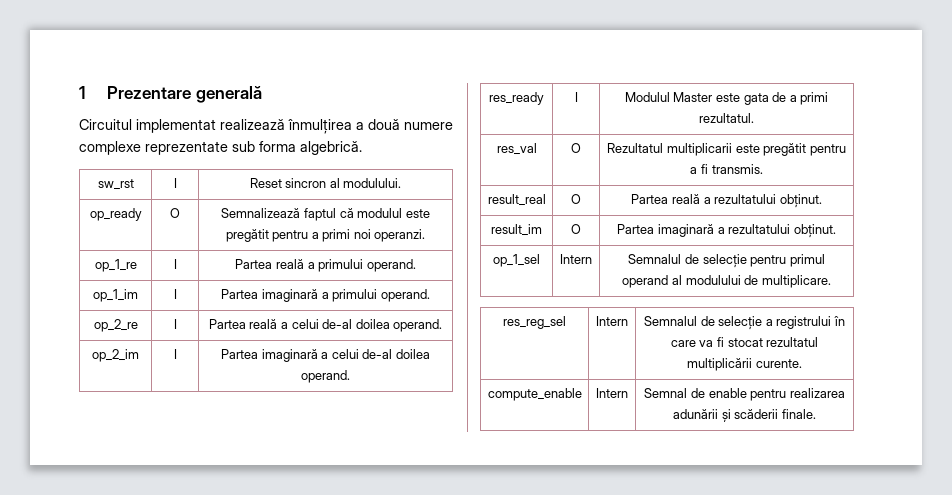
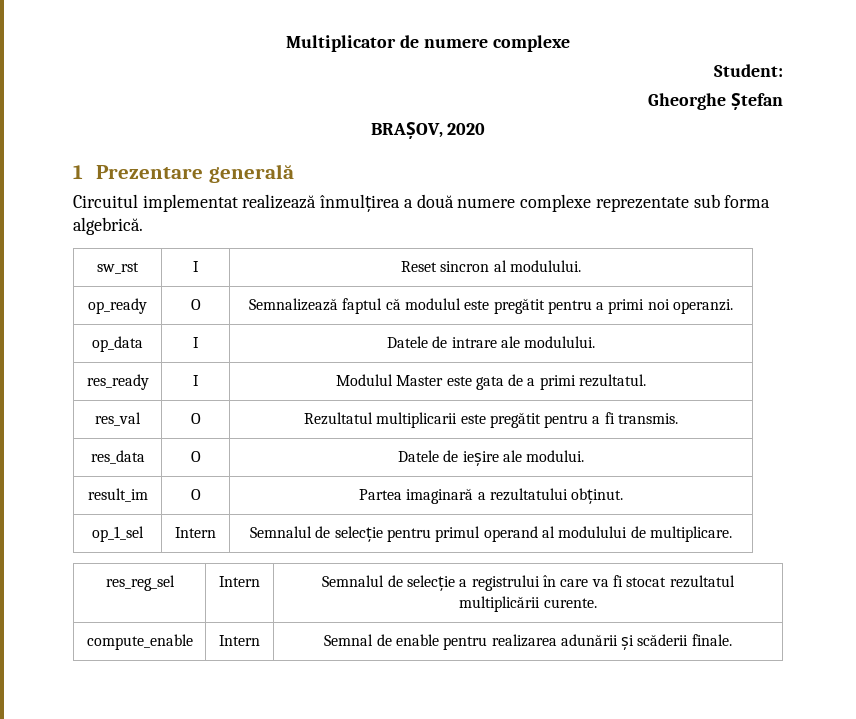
+ Multiplicator de numere complexe
+ Student:
+ Gheorghe Ștefan
+ BRAȘOV, 2020
- op_1_re | I | Partea reală a primului operand.
- op_1_im | I | Partea imaginară a primului operand.
- op_2_re | I | Partea reală a celui de-al doilea operand.
- op_2_im | I | Partea imaginară a celui de-al doilea operand.
+ op_data | I | Datele de intrare ale modulului.
- result_real | O | Partea reală a rezultatului obținut.
+ res_data | O | Datele de ieșire ale modului.

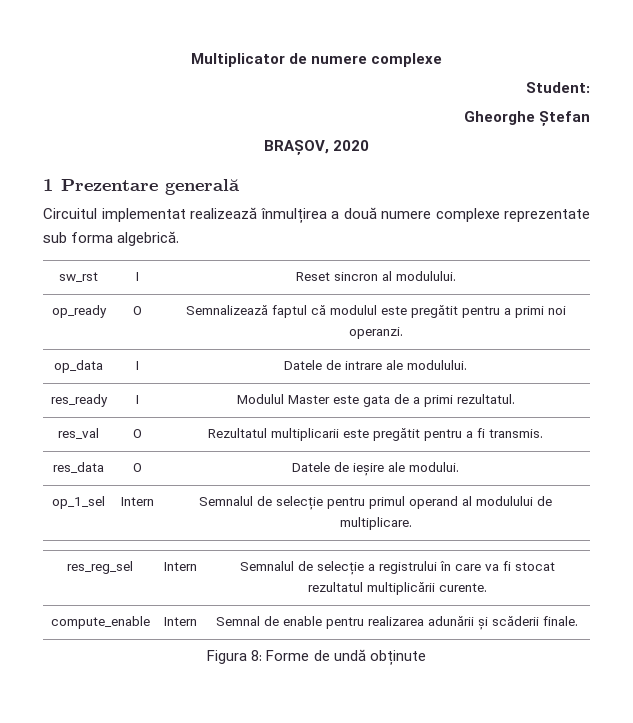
- result_im | O | Partea imaginară a rezultatului obținut.
+ Figura 8: Forme de undă obținute

